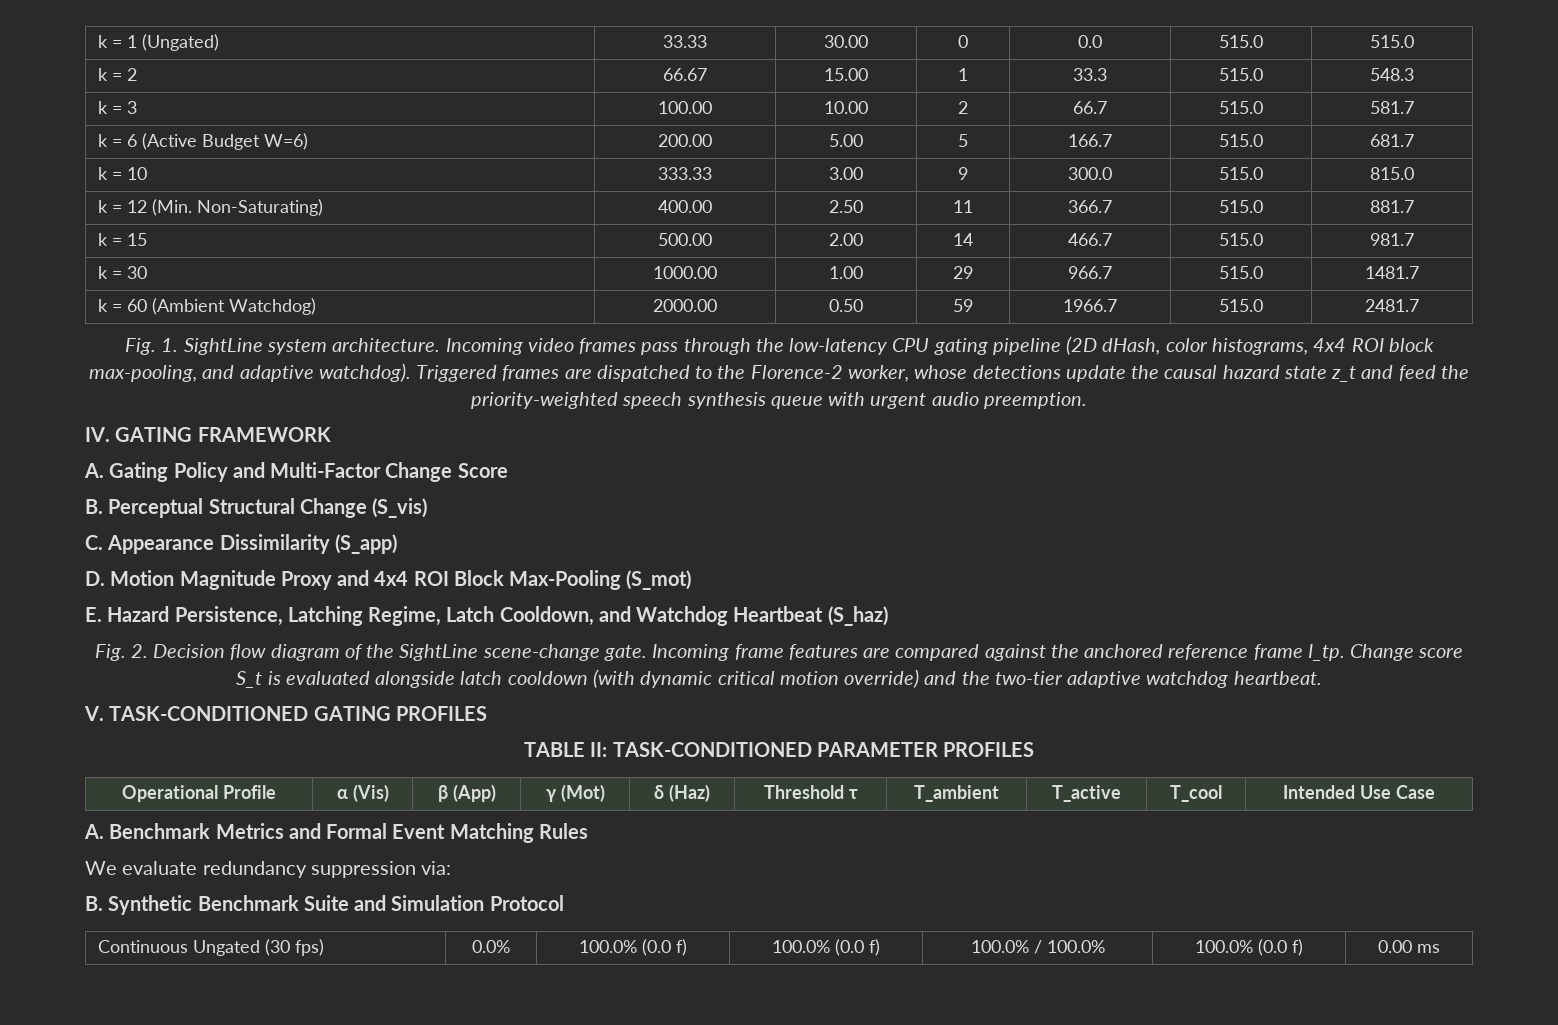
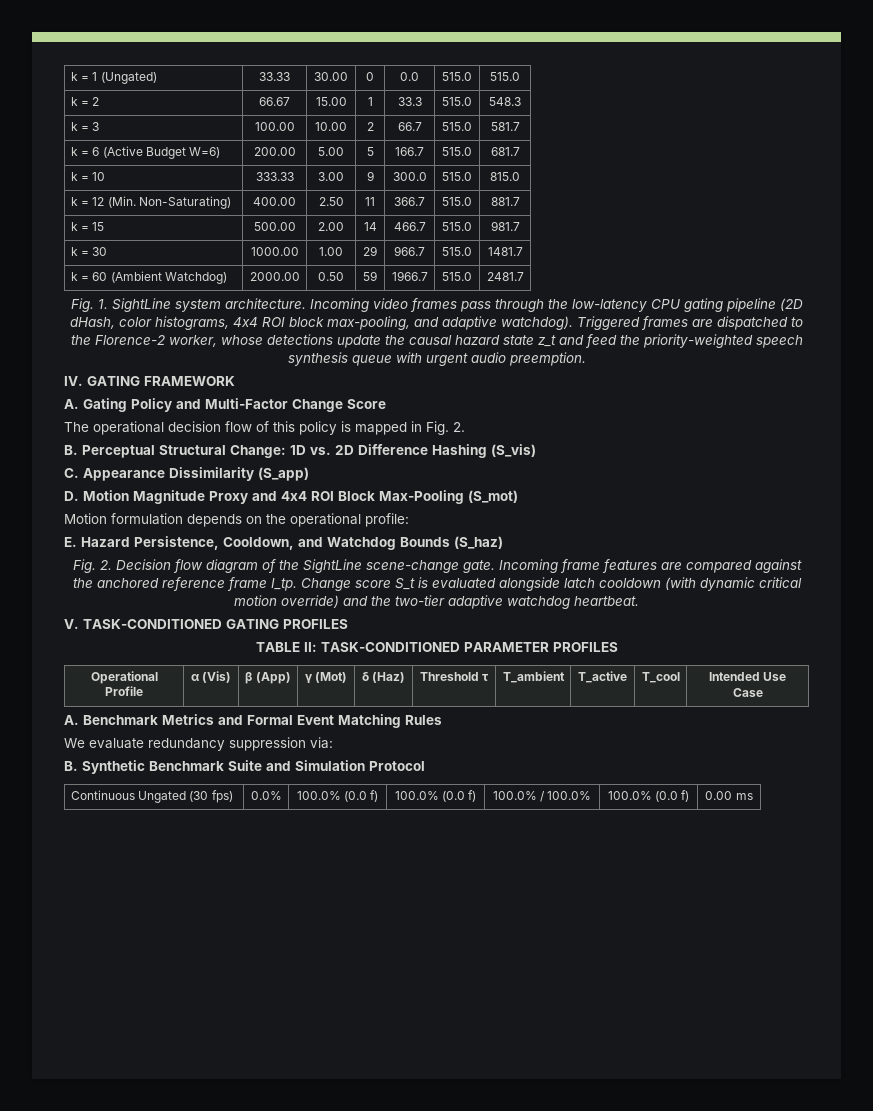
- B. Perceptual Structural Change (S_vis)
+ The operational decision flow of this policy is mapped in Fig. 2.
+ B. Perceptual Structural Change: 1D vs. 2D Difference Hashing (S_vis)
+ Motion formulation depends on the operational profile:
- E. Hazard Persistence, Latching Regime, Latch Cooldown, and Watchdog Heartbeat (S_haz)
+ E. Hazard Persistence, Cooldown, and Watchdog Bounds (S_haz)

